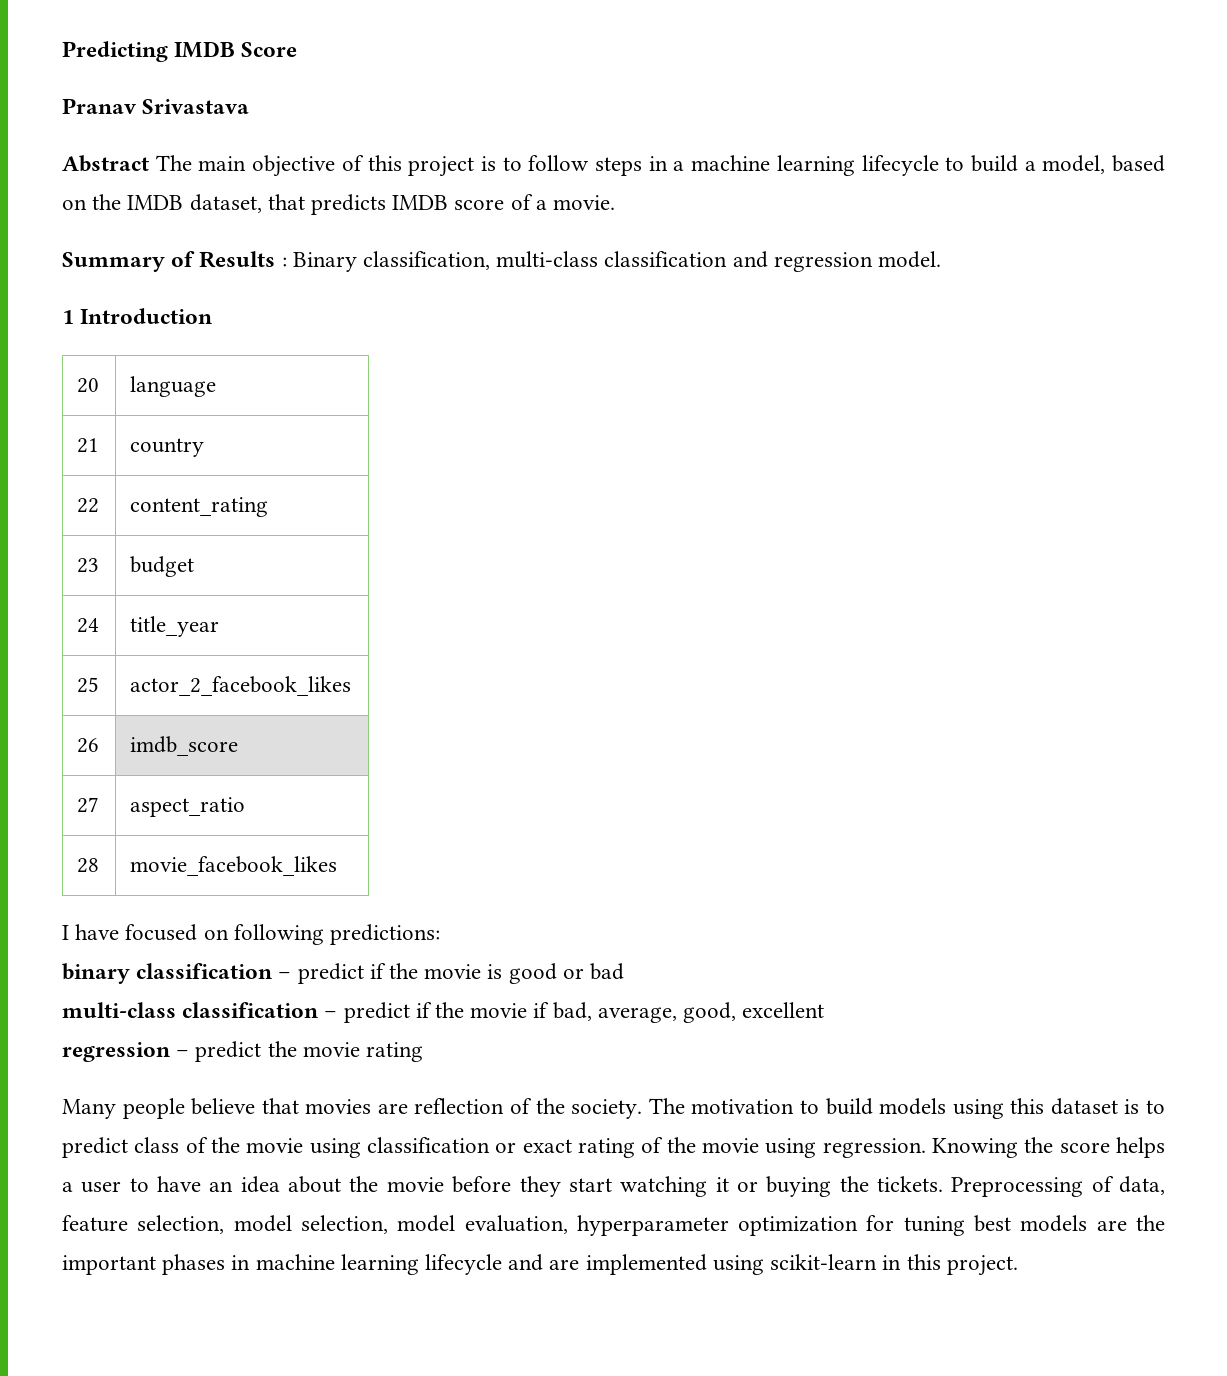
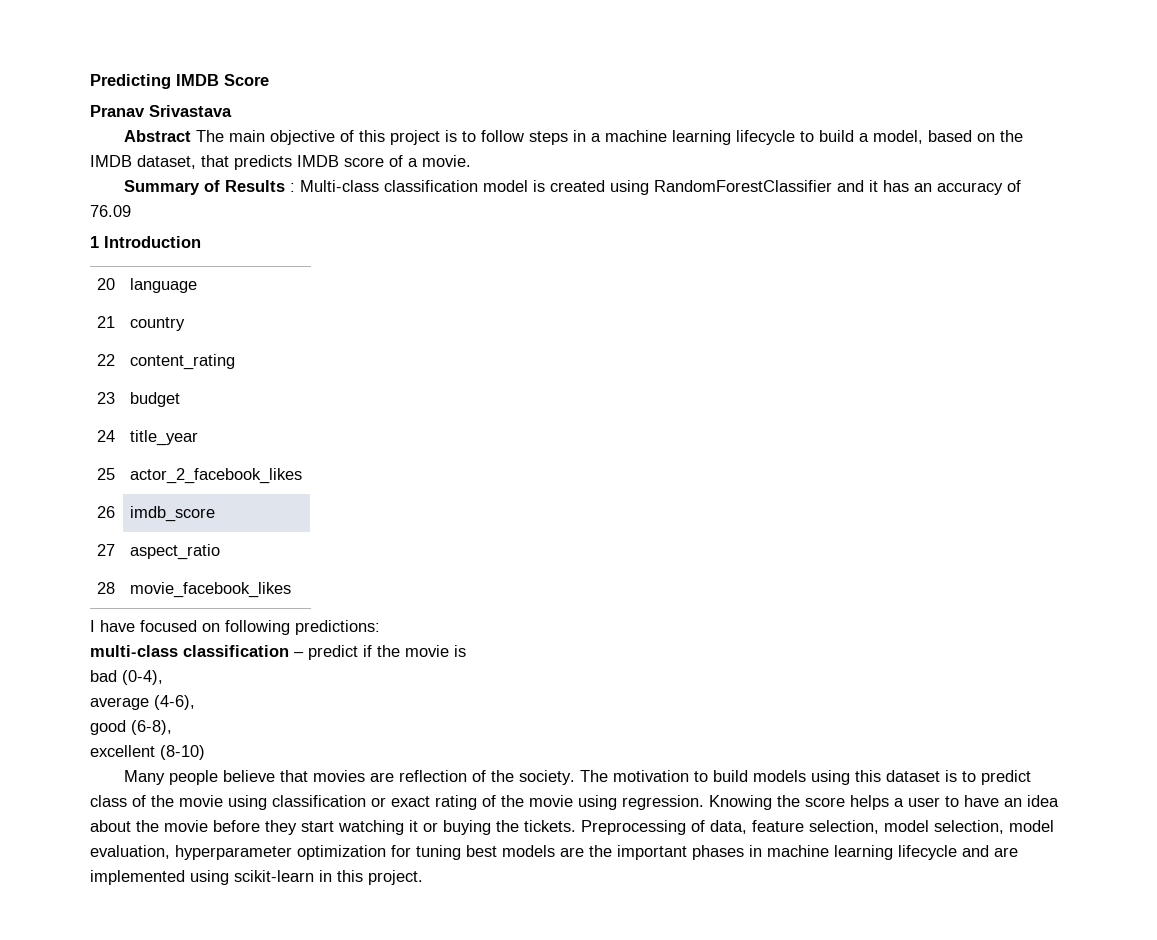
- Summary of Results : Binary classification, multi-class classification and regression model.
+ Summary of Results : Multi-class classification model is created using RandomForestClassifier and it has an accuracy of 76.09
- binary classification – predict if the movie is good or bad
- multi-class classification – predict if the movie if bad, average, good, excellent
- regression – predict the movie rating
+ multi-class classification – predict if the movie is
+ bad (0-4),
+ average (4-6),
+ good (6-8),
+ excellent (8-10)

